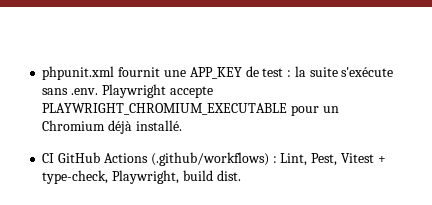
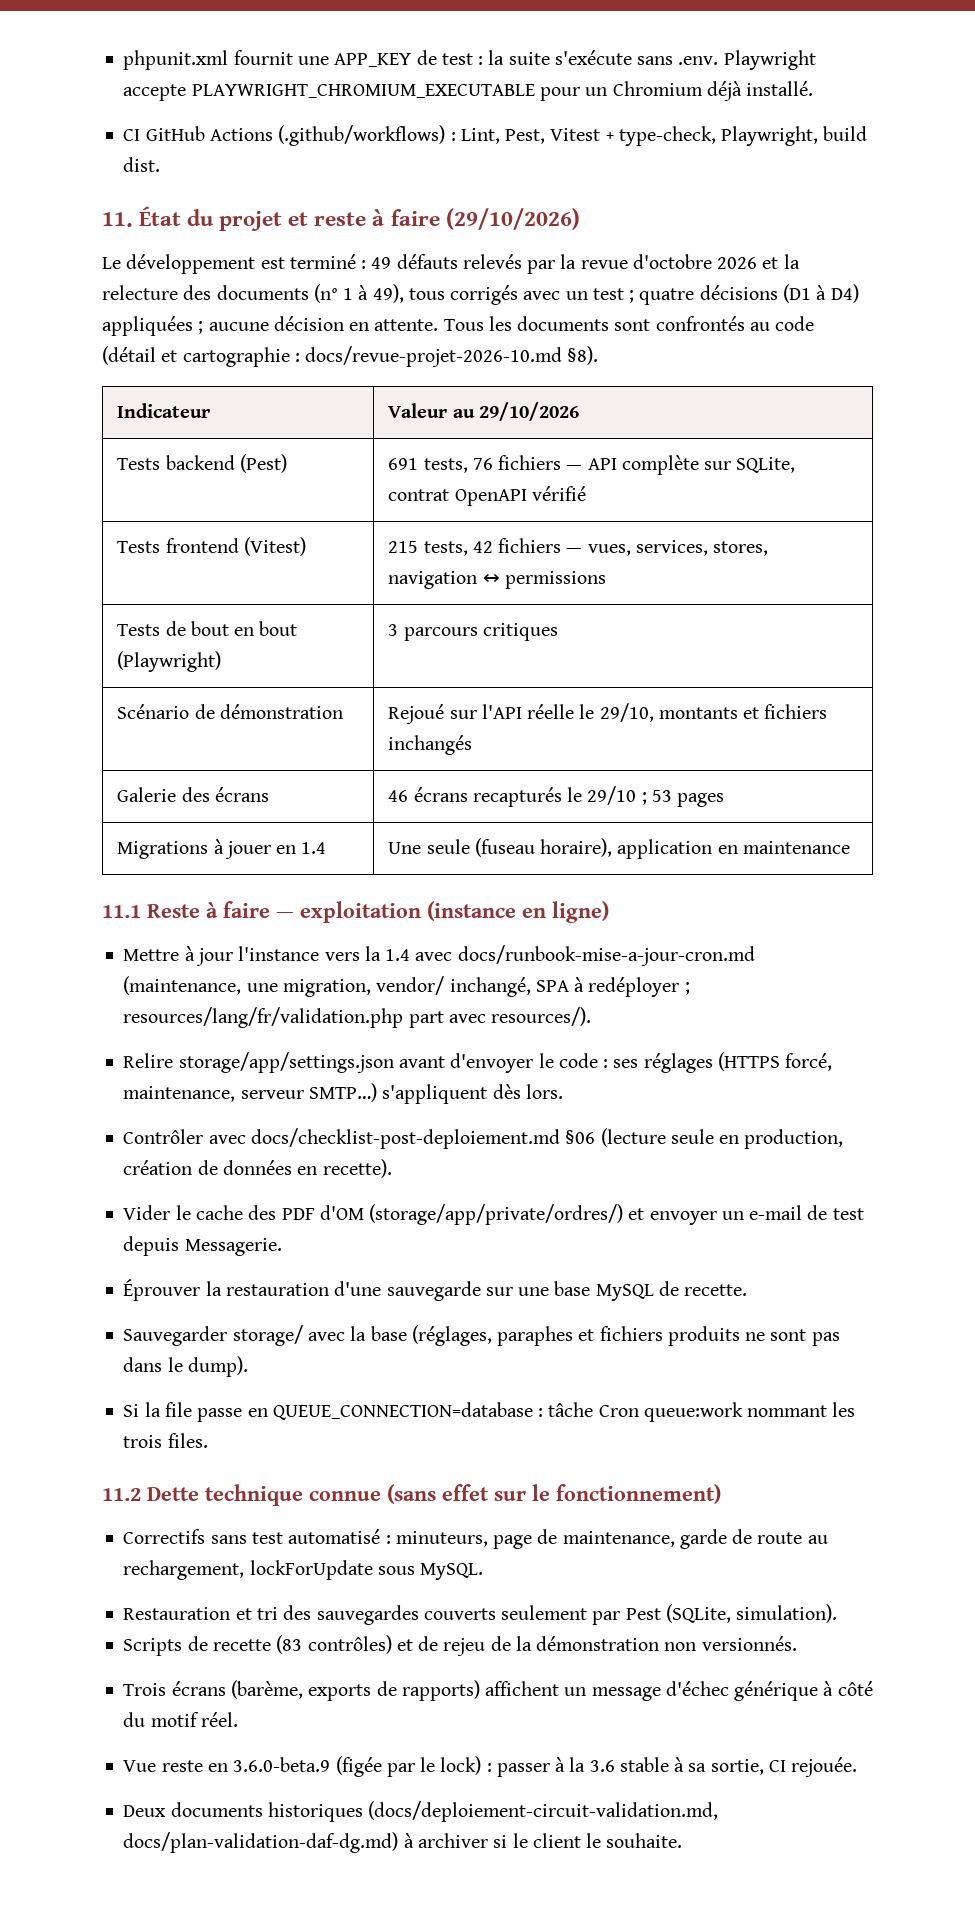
+ 11. État du projet et reste à faire (29/10/2026)
+ Le développement est terminé : 49 défauts relevés par la revue d'octobre 2026 et la relecture des documents (n° 1 à 49), tous corrigés avec un test ; quatre décisions (D1 à D4) appliquées ; aucune décision en attente. Tous les documents sont confrontés au code (détail et cartographie : docs/revue-projet-2026-10.md §8).
+ Indicateur | Valeur au 29/10/2026
+ Tests backend (Pest) | 691 tests, 76 fichiers — API complète sur SQLite, contrat OpenAPI vérifié
+ Tests frontend (Vitest) | 215 tests, 42 fichiers — vues, services, stores, navigation ↔ permissions
+ Tests de bout en bout (Playwright) | 3 parcours critiques
+ Scénario de démonstration | Rejoué sur l'API réelle le 29/10, montants et fichiers inchangés
+ Galerie des écrans | 46 écrans recapturés le 29/10 ; 53 pages
+ Migrations à jouer en 1.4 | Une seule (fuseau horaire), application en maintenance
+ 11.1 Reste à faire — exploitation (instance en ligne)
+ Mettre à jour l'instance vers la 1.4 avec docs/runbook-mise-a-jour-cron.md (maintenance, une migration, vendor/ inchangé, SPA à redéployer ; resources/lang/fr/validation.php part avec resources/).
+ Relire storage/app/settings.json avant d'envoyer le code : ses réglages (HTTPS forcé, maintenance, serveur SMTP…) s'appliquent dès lors.
+ Contrôler avec docs/checklist-post-deploiement.md §06 (lecture seule en production, création de données en recette).
+ Vider le cache des PDF d'OM (storage/app/private/ordres/) et envoyer un e-mail de test depuis Messagerie.
+ Éprouver la restauration d'une sauvegarde sur une base MySQL de recette.
+ Sauvegarder storage/ avec la base (réglages, paraphes et fichiers produits ne sont pas dans le dump).
+ Si la file passe en QUEUE_CONNECTION=database : tâche Cron queue:work nommant les trois files.
+ 11.2 Dette technique connue (sans effet sur le fonctionnement)
+ Correctifs sans test automatisé : minuteurs, page de maintenance, garde de route au rechargement, lockForUpdate sous MySQL.
+ Restauration et tri des sauvegardes couverts seulement par Pest (SQLite, simulation).
+ Scripts de recette (83 contrôles) et de rejeu de la démonstration non versionnés.
+ Trois écrans (barème, exports de rapports) affichent un message d'échec générique à côté du motif réel.
+ Vue reste en 3.6.0-beta.9 (figée par le lock) : passer à la 3.6 stable à sa sortie, CI rejouée.
+ Deux documents historiques (docs/deploiement-circuit-validation.md, docs/plan-validation-daf-dg.md) à archiver si le client le souhaite.

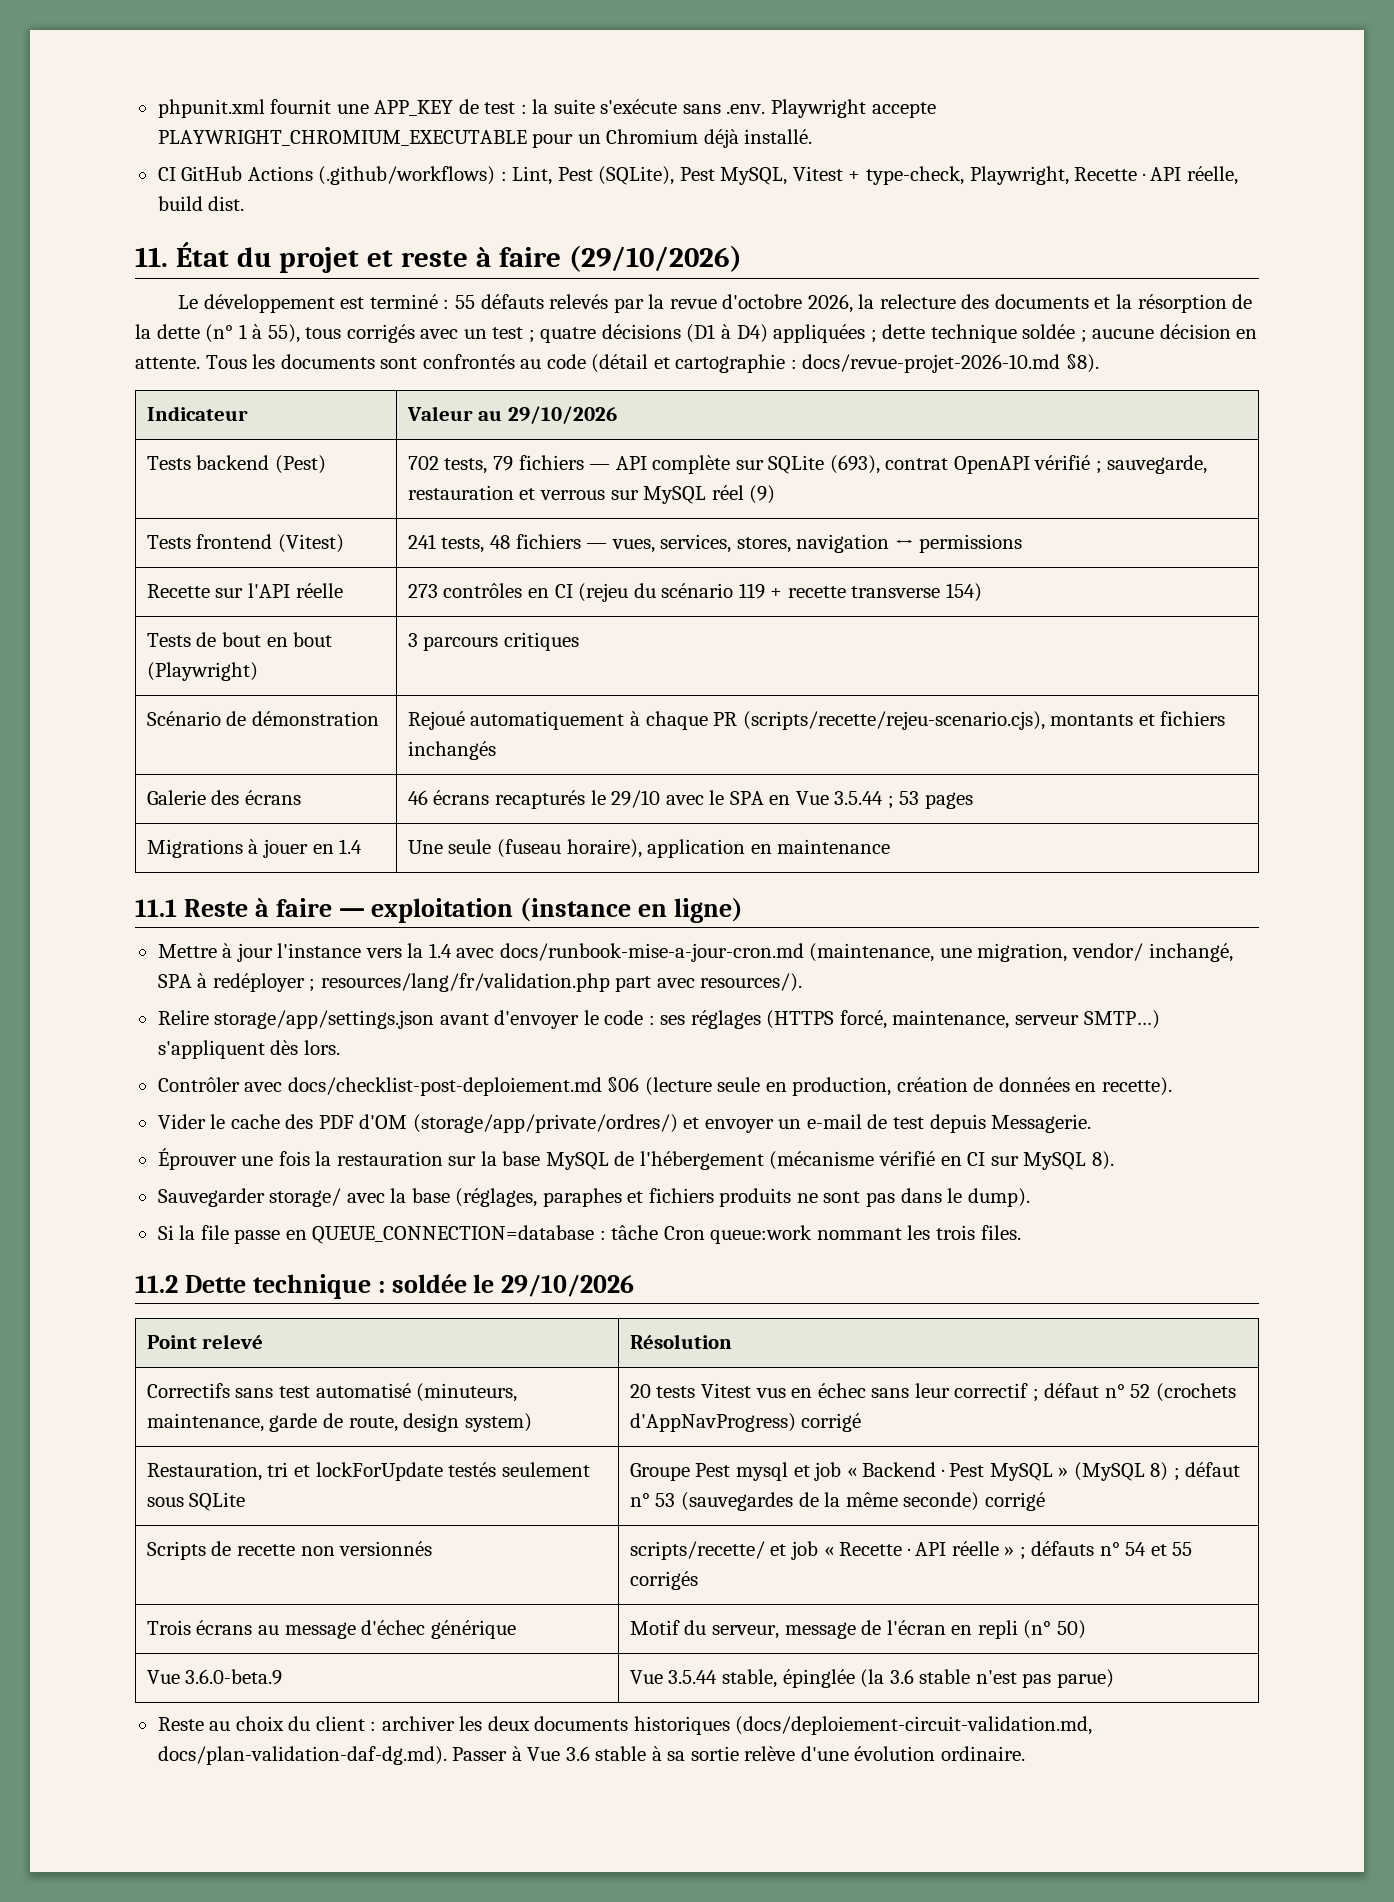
- CI GitHub Actions (.github/workflows) : Lint, Pest, Vitest + type-check, Playwright, build dist.
+ CI GitHub Actions (.github/workflows) : Lint, Pest (SQLite), Pest MySQL, Vitest + type-check, Playwright, Recette · API réelle, build dist.
- Le développement est terminé : 49 défauts relevés par la revue d'octobre 2026 et la relecture des documents (n° 1 à 49), tous corrigés avec un test ; quatre décisions (D1 à D4) appliquées ; aucune décision en attente.
+ Le développement est terminé : 55 défauts relevés par la revue d'octobre 2026, la relecture des documents et la résorption de la dette (n° 1 à 55), tous corrigés avec un test ; quatre décisions (D1 à D4) appliquées ; dette technique soldée ; aucune décision en attente.
- Tests backend (Pest) | 691 tests, 76 fichiers — API complète sur SQLite, contrat OpenAPI vérifié
+ Tests backend (Pest) | 702 tests, 79 fichiers — API complète sur SQLite (693), contrat OpenAPI vérifié ; sauvegarde, restauration et verrous sur MySQL réel (9)
- Tests frontend (Vitest) | 215 tests, 42 fichiers — vues, services, stores, navigation ↔ permissions
+ Tests frontend (Vitest) | 241 tests, 48 fichiers — vues, services, stores, navigation ↔ permissions
+ Recette sur l'API réelle | 273 contrôles en CI (rejeu du scénario 119 + recette transverse 154)
- Scénario de démonstration | Rejoué sur l'API réelle le 29/10, montants et fichiers inchangés
+ Scénario de démonstration | Rejoué automatiquement à chaque PR (scripts/recette/rejeu-scenario.cjs), montants et fichiers inchangés
- Galerie des écrans | 46 écrans recapturés le 29/10 ; 53 pages
+ Galerie des écrans | 46 écrans recapturés le 29/10 avec le SPA en Vue 3.5.44 ; 53 pages
- Éprouver la restauration d'une sauvegarde sur une base MySQL de recette.
+ Éprouver une fois la restauration sur la base MySQL de l'hébergement (mécanisme vérifié en CI sur MySQL 8).
- 11.2 Dette technique connue (sans effet sur le fonctionnement)
- Correctifs sans test automatisé : minuteurs, page de maintenance, garde de route au rechargement, lockForUpdate sous MySQL.
- Restauration et tri des sauvegardes couverts seulement par Pest (SQLite, simulation).
- Scripts de recette (83 contrôles) et de rejeu de la démonstration non versionnés.
- Trois écrans (barème, exports de rapports) affichent un message d'échec générique à côté du motif réel.
- Vue reste en 3.6.0-beta.9 (figée par le lock) : passer à la 3.6 stable à sa sortie, CI rejouée.
- Deux documents historiques (docs/deploiement-circuit-validation.md, docs/plan-validation-daf-dg.md) à archiver si le client le souhaite.
+ 11.2 Dette technique : soldée le 29/10/2026
+ Point relevé | Résolution
+ Correctifs sans test automatisé (minuteurs, maintenance, garde de route, design system) | 20 tests Vitest vus en échec sans leur correctif ; défaut n° 52 (crochets d'AppNavProgress) corrigé
+ Restauration, tri et lockForUpdate testés seulement sous SQLite | Groupe Pest mysql et job « Backend · Pest MySQL » (MySQL 8) ; défaut n° 53 (sauvegardes de la même seconde) corrigé
+ Scripts de recette non versionnés | scripts/recette/ et job « Recette · API réelle » ; défauts n° 54 et 55 corrigés
+ Trois écrans au message d'échec générique | Motif du serveur, message de l'écran en repli (n° 50)
+ Vue 3.6.0-beta.9 | Vue 3.5.44 stable, épinglée (la 3.6 stable n'est pas parue)
+ Reste au choix du client : archiver les deux documents historiques (docs/deploiement-circuit-validation.md, docs/plan-validation-daf-dg.md). Passer à Vue 3.6 stable à sa sortie relève d'une évolution ordinaire.

